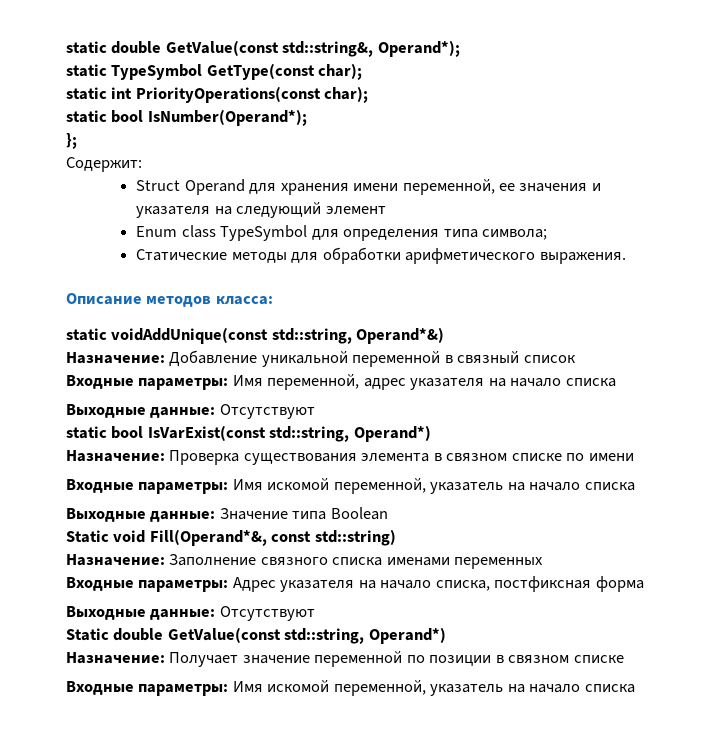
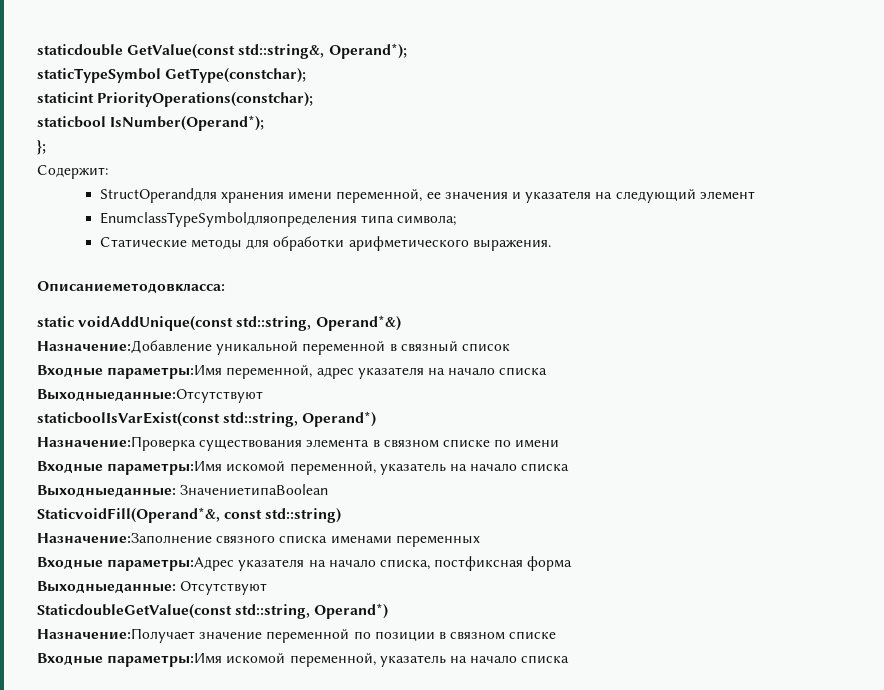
- static double GetValue(const std::string&, Operand*);
+ staticdouble GetValue(const std::string&, Operand*);
- static TypeSymbol GetType(const char);
- static int PriorityOperations(const char);
- static bool IsNumber(Operand*);
+ staticTypeSymbol GetType(constchar);
+ staticint PriorityOperations(constchar);
+ staticbool IsNumber(Operand*);
- Struct Operand для хранения имени переменной, ее значения и указателя на следующий элемент
+ StructOperandдля хранения имени переменной, ее значения и указателя на следующий элемент
- Enum class TypeSymbol для определения типа символа;
+ EnumclassTypeSymbolдляопределения типа символа;
- Описание методов класса:
+ Описаниеметодовкласса:
- Назначение: Добавление уникальной переменной в связный список
+ Назначение:Добавление уникальной переменной в связный список
- Входные параметры: Имя переменной, адрес указателя на начало списка
- Выходные данные: Отсутствуют
- static bool IsVarExist(const std::string, Operand*)
- Назначение: Проверка существования элемента в связном списке по имени
- Входные параметры: Имя искомой переменной, указатель на начало списка
+ Входные параметры:Имя переменной, адрес указателя на начало списка
+ Выходныеданные:Отсутствуют
+ staticboolIsVarExist(const std::string, Operand*)
+ Назначение:Проверка существования элемента в связном списке по имени
+ Входные параметры:Имя искомой переменной, указатель на начало списка
- Выходные данные: Значение типа Boolean
- Static void Fill(Operand*&, const std::string)
+ Выходныеданные: ЗначениетипаBoolean
+ StaticvoidFill(Operand*&, const std::string)
- Назначение: Заполнение связного списка именами переменных
+ Назначение:Заполнение связного списка именами переменных
- Входные параметры: Адрес указателя на начало списка, постфиксная форма
- Выходные данные: Отсутствуют
- Static double GetValue(const std::string, Operand*)
- Назначение: Получает значение переменной по позиции в связном списке
- Входные параметры: Имя искомой переменной, указатель на начало списка
+ Входные параметры:Адрес указателя на начало списка, постфиксная форма
+ Выходныеданные: Отсутствуют
+ StaticdoubleGetValue(const std::string, Operand*)
+ Назначение:Получает значение переменной по позиции в связном списке
+ Входные параметры:Имя искомой переменной, указатель на начало списка

